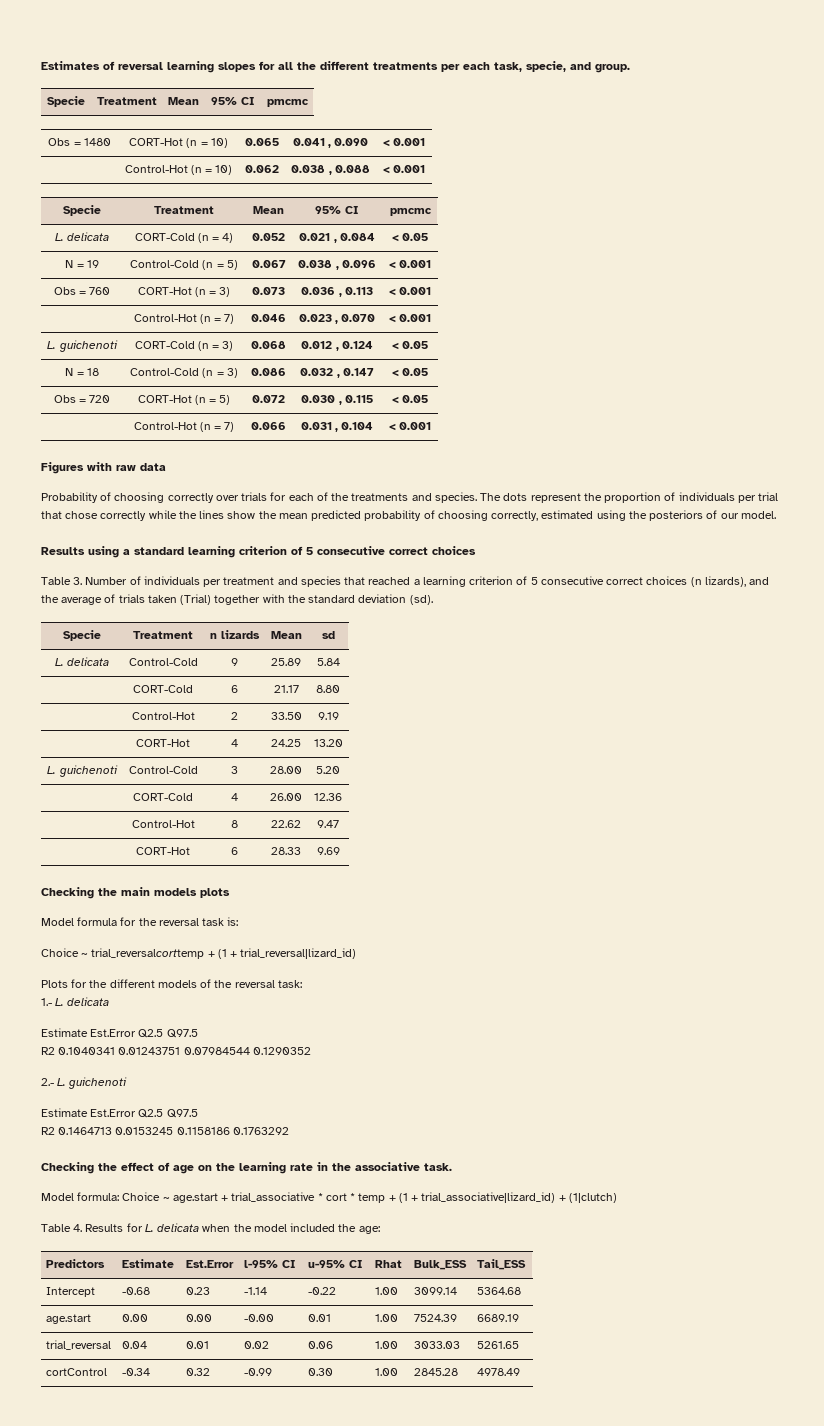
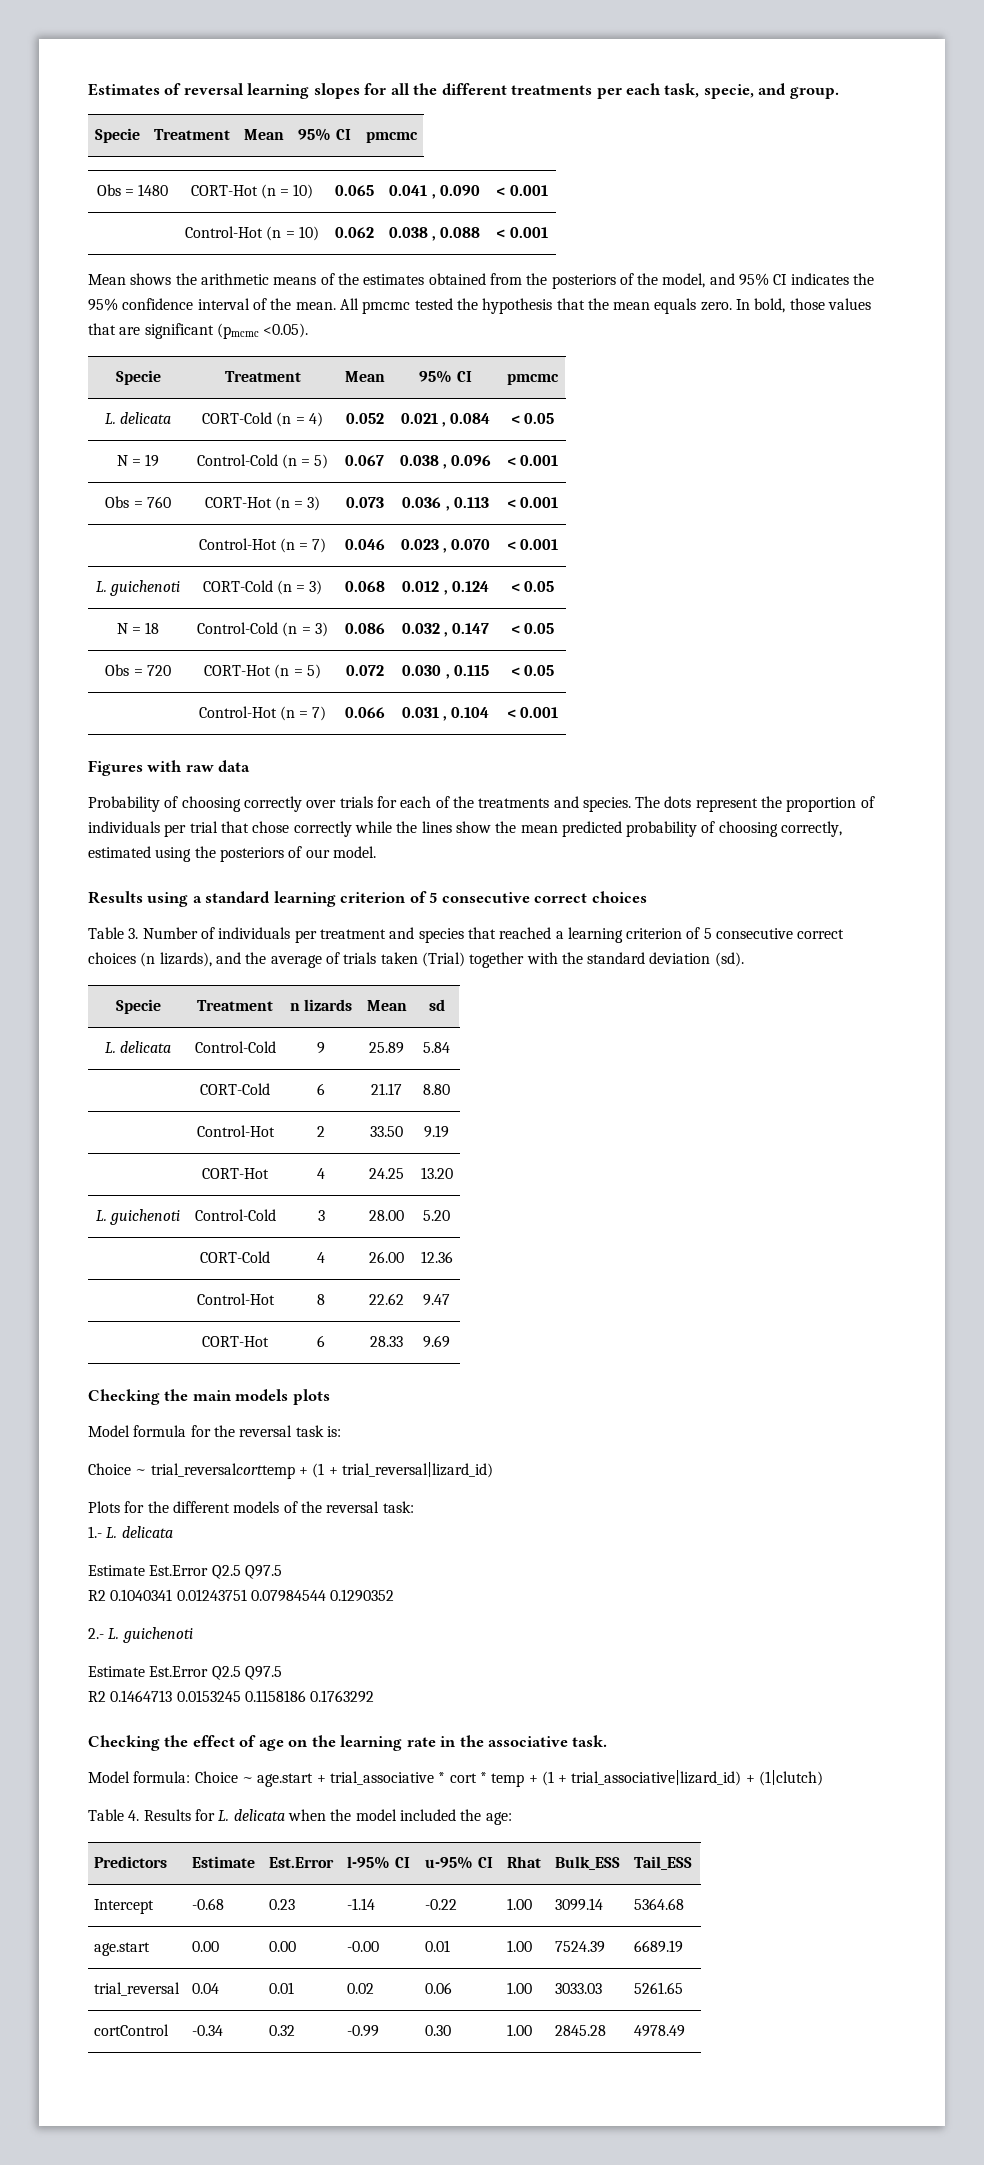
+ Mean shows the arithmetic means of the estimates obtained from the posteriors of the model, and 95% CI indicates the 95% confidence interval of the mean. All pmcmc tested the hypothesis that the mean equals zero. In bold, those values that are significant (pmcmc <0.05).

